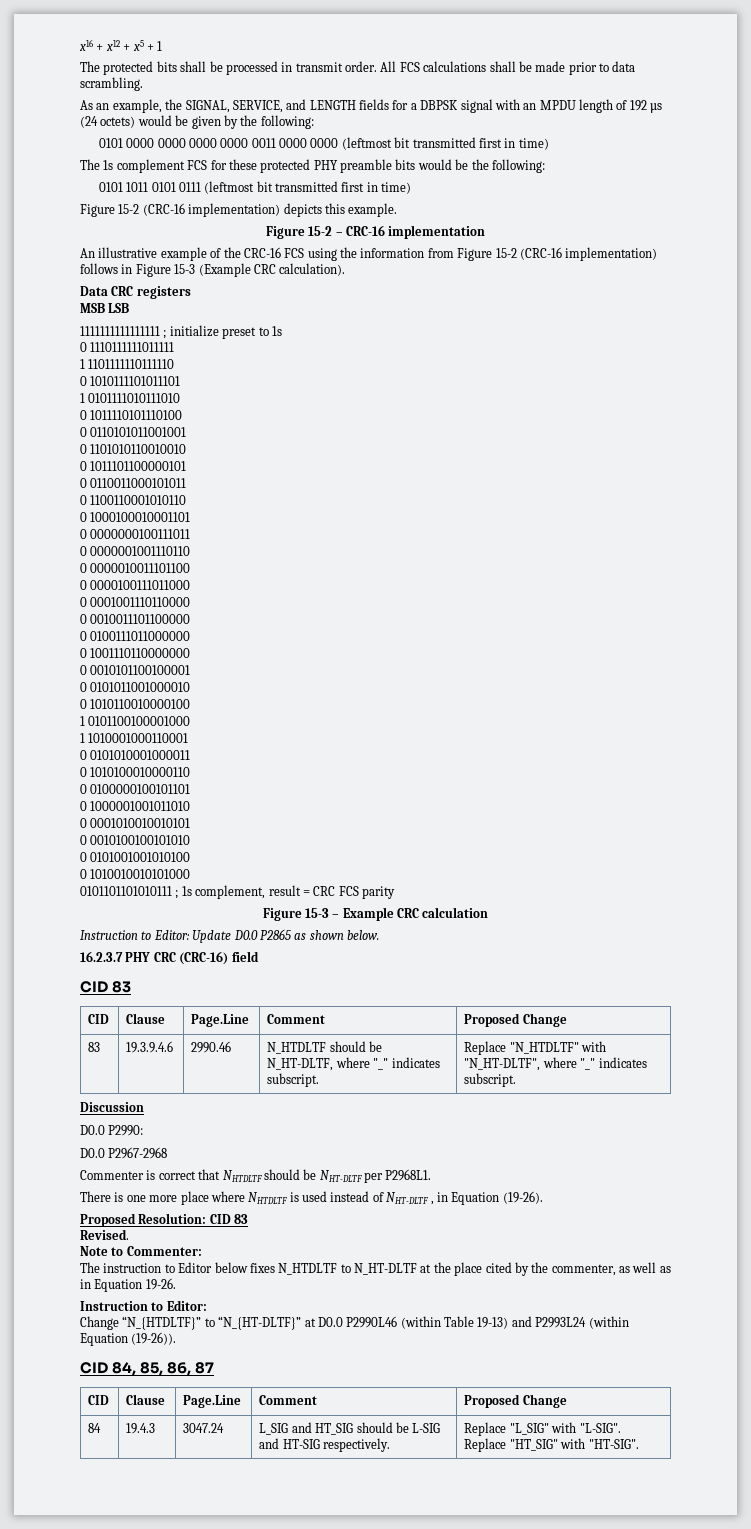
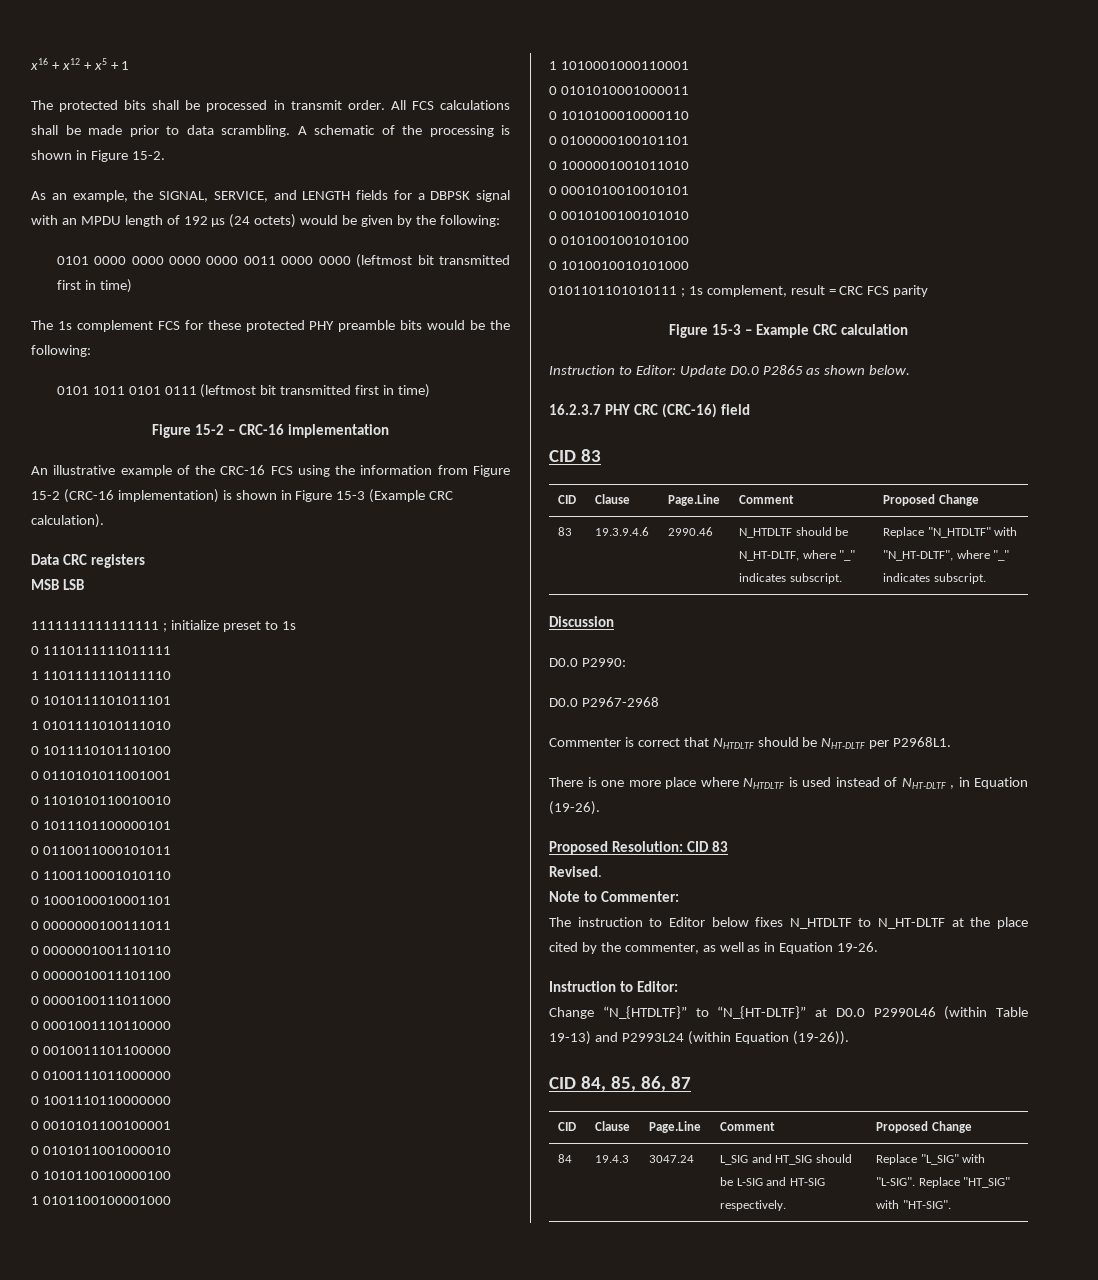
+ A schematic of the processing is shown in Figure 15-2.
- Figure 15-2 (CRC-16 implementation) depicts this example.
- An illustrative example of the CRC-16 FCS using the information from Figure 15-2 (CRC-16 implementation) follows in Figure 15-3 (Example CRC calculation).
+ An illustrative example of the CRC-16 FCS using the information from Figure 15-2 (CRC-16 implementation) is shown in Figure 15-3 (Example CRC calculation).

